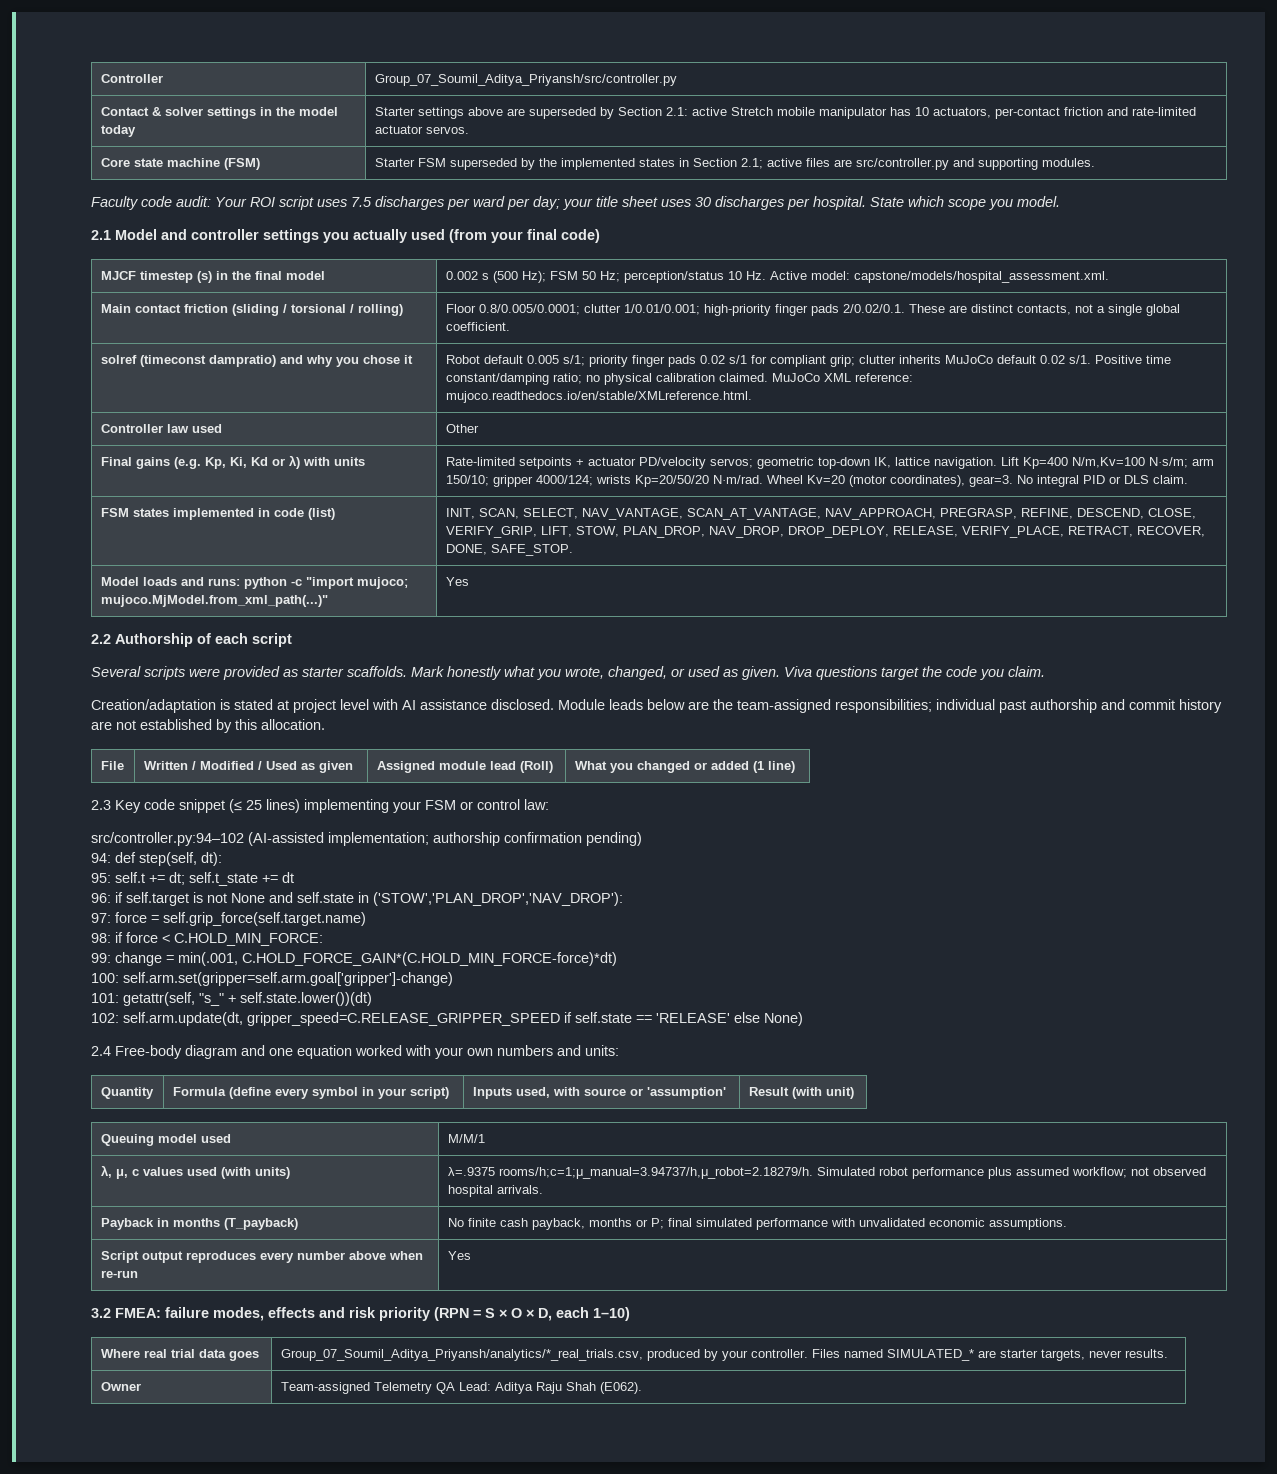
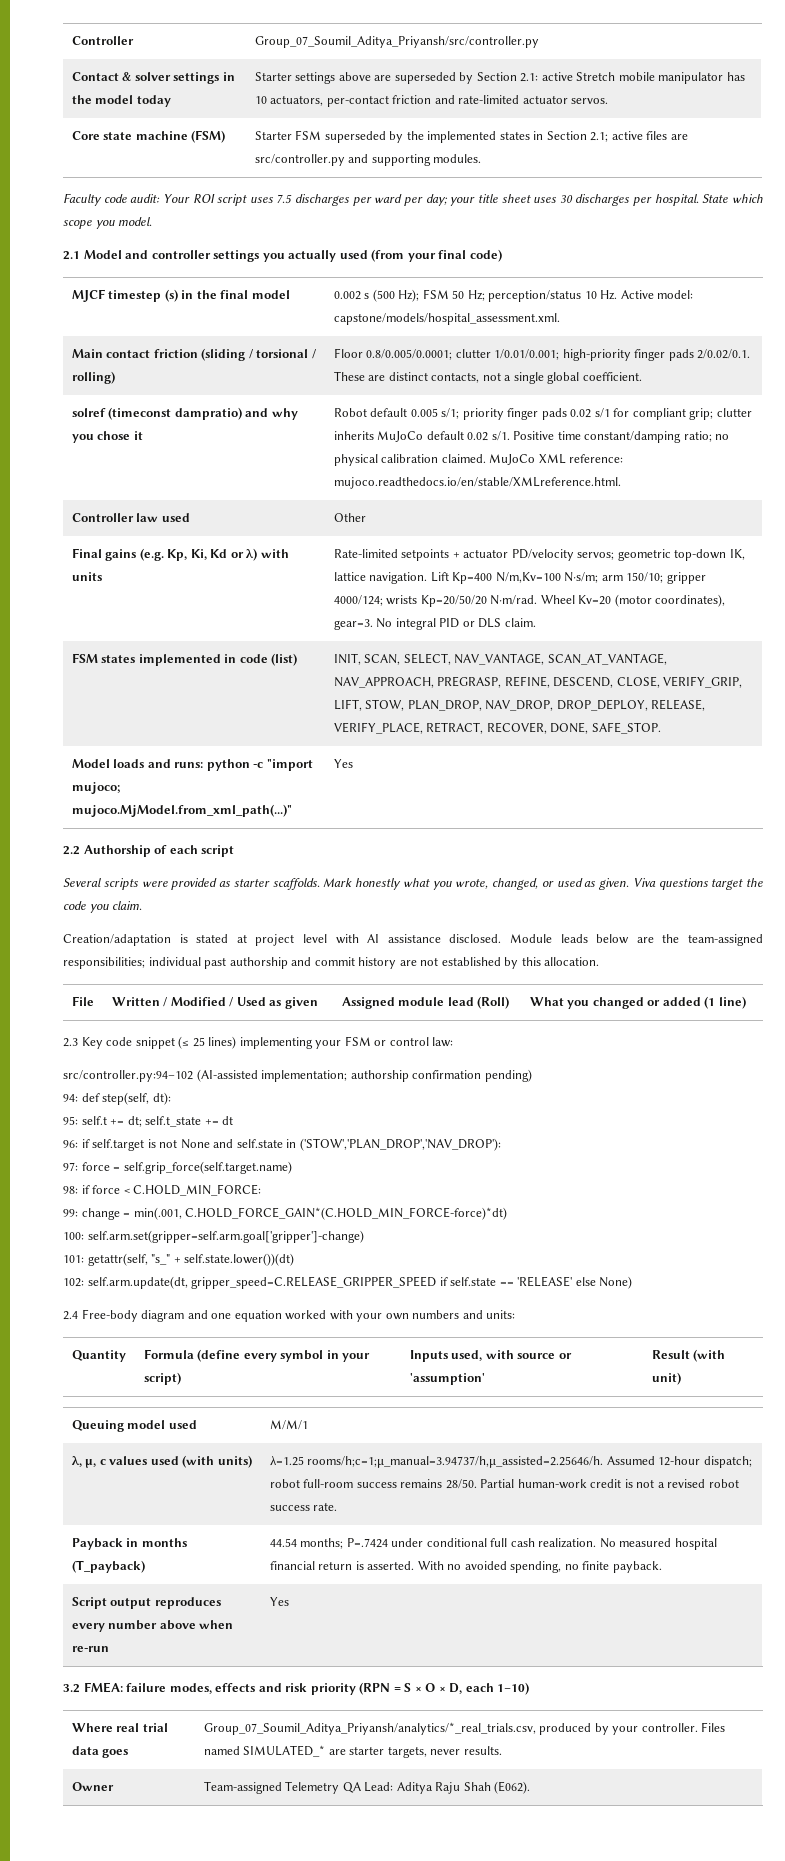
- λ, μ, c values used (with units) | λ=.9375 rooms/h;c=1;μ_manual=3.94737/h,μ_robot=2.18279/h. Simulated robot performance plus assumed workflow; not observed hospital arrivals.
- Payback in months (T_payback) | No finite cash payback, months or P; final simulated performance with unvalidated economic assumptions.
+ λ, μ, c values used (with units) | λ=1.25 rooms/h;c=1;μ_manual=3.94737/h,μ_assisted=2.25646/h. Assumed 12-hour dispatch; robot full-room success remains 28/50. Partial human-work credit is not a revised robot success rate.
+ Payback in months (T_payback) | 44.54 months; P=.7424 under conditional full cash realization. No measured hospital financial return is asserted. With no avoided spending, no finite payback.

